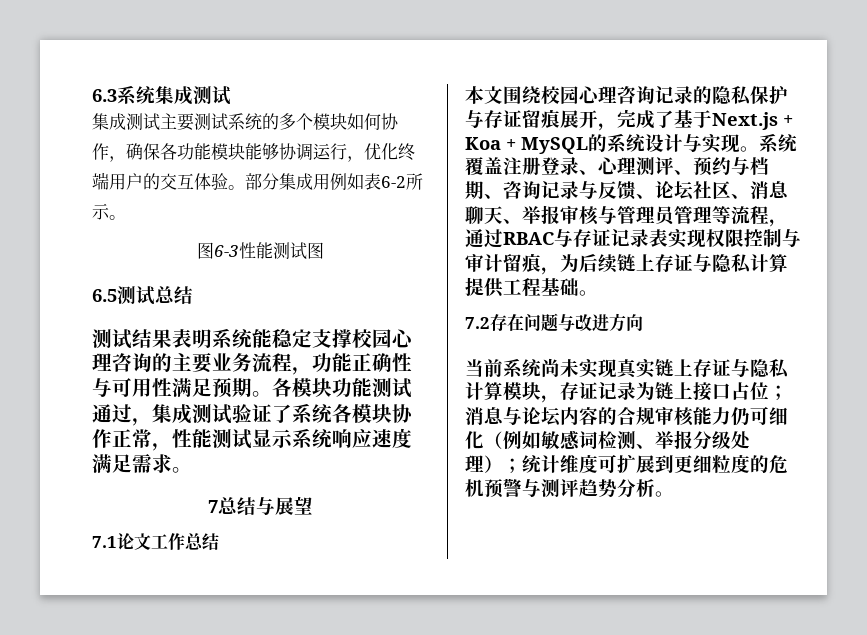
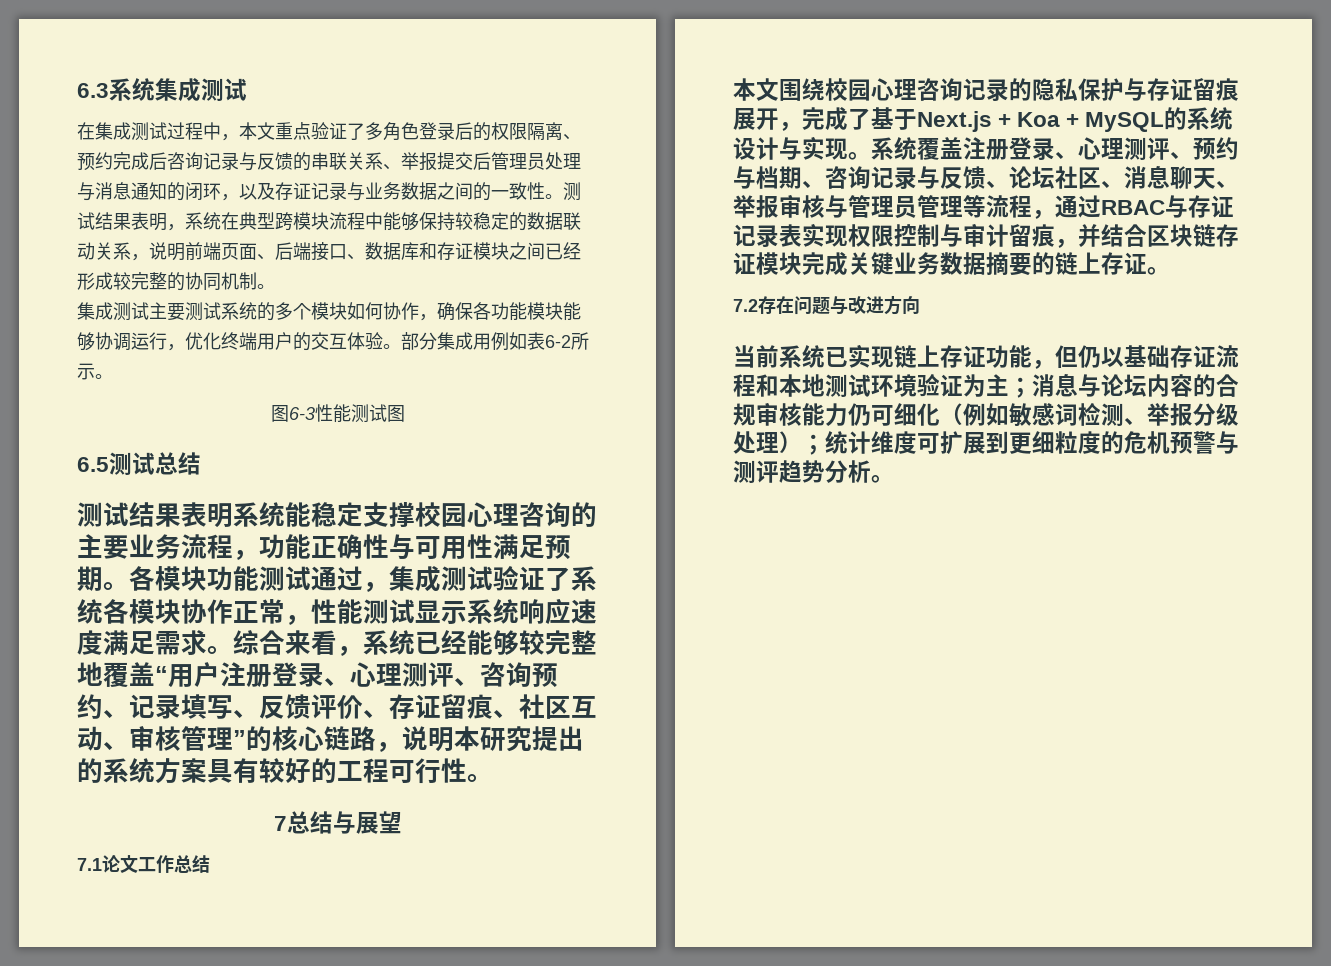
+ 在集成测试过程中，本文重点验证了多角色登录后的权限隔离、预约完成后咨询记录与反馈的串联关系、举报提交后管理员处理与消息通知的闭环，以及存证记录与业务数据之间的一致性。测试结果表明，系统在典型跨模块流程中能够保持较稳定的数据联动关系，说明前端页面、后端接口、数据库和存证模块之间已经形成较完整的协同机制。
+ 综合来看，系统已经能够较完整地覆盖“用户注册登录、心理测评、咨询预约、记录填写、反馈评价、存证留痕、社区互动、审核管理”的核心链路，说明本研究提出的系统方案具有较好的工程可行性。
- 系统覆盖注册登录、心理测评、预约与档期、咨询记录与反馈、论坛社区、消息聊天、举报审核与管理员管理等流程，通过RBAC与存证记录表实现权限控制与审计留痕，为后续链上存证与隐私计算提供工程基础。
+ 系统覆盖注册登录、心理测评、预约与档期、咨询记录与反馈、论坛社区、消息聊天、举报审核与管理员管理等流程，通过RBAC与存证记录表实现权限控制与审计留痕，并结合区块链存证模块完成关键业务数据摘要的链上存证。
- 当前系统尚未实现真实链上存证与隐私计算模块，存证记录为链上接口占位；消息与论坛内容的合规审核能力仍可细化（例如敏感词检测、举报分级处理）；统计维度可扩展到更细粒度的危机预警与测评趋势分析。
+ 当前系统已实现链上存证功能，但仍以基础存证流程和本地测试环境验证为主；消息与论坛内容的合规审核能力仍可细化（例如敏感词检测、举报分级处理）；统计维度可扩展到更细粒度的危机预警与测评趋势分析。

